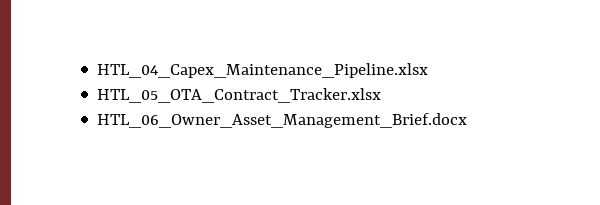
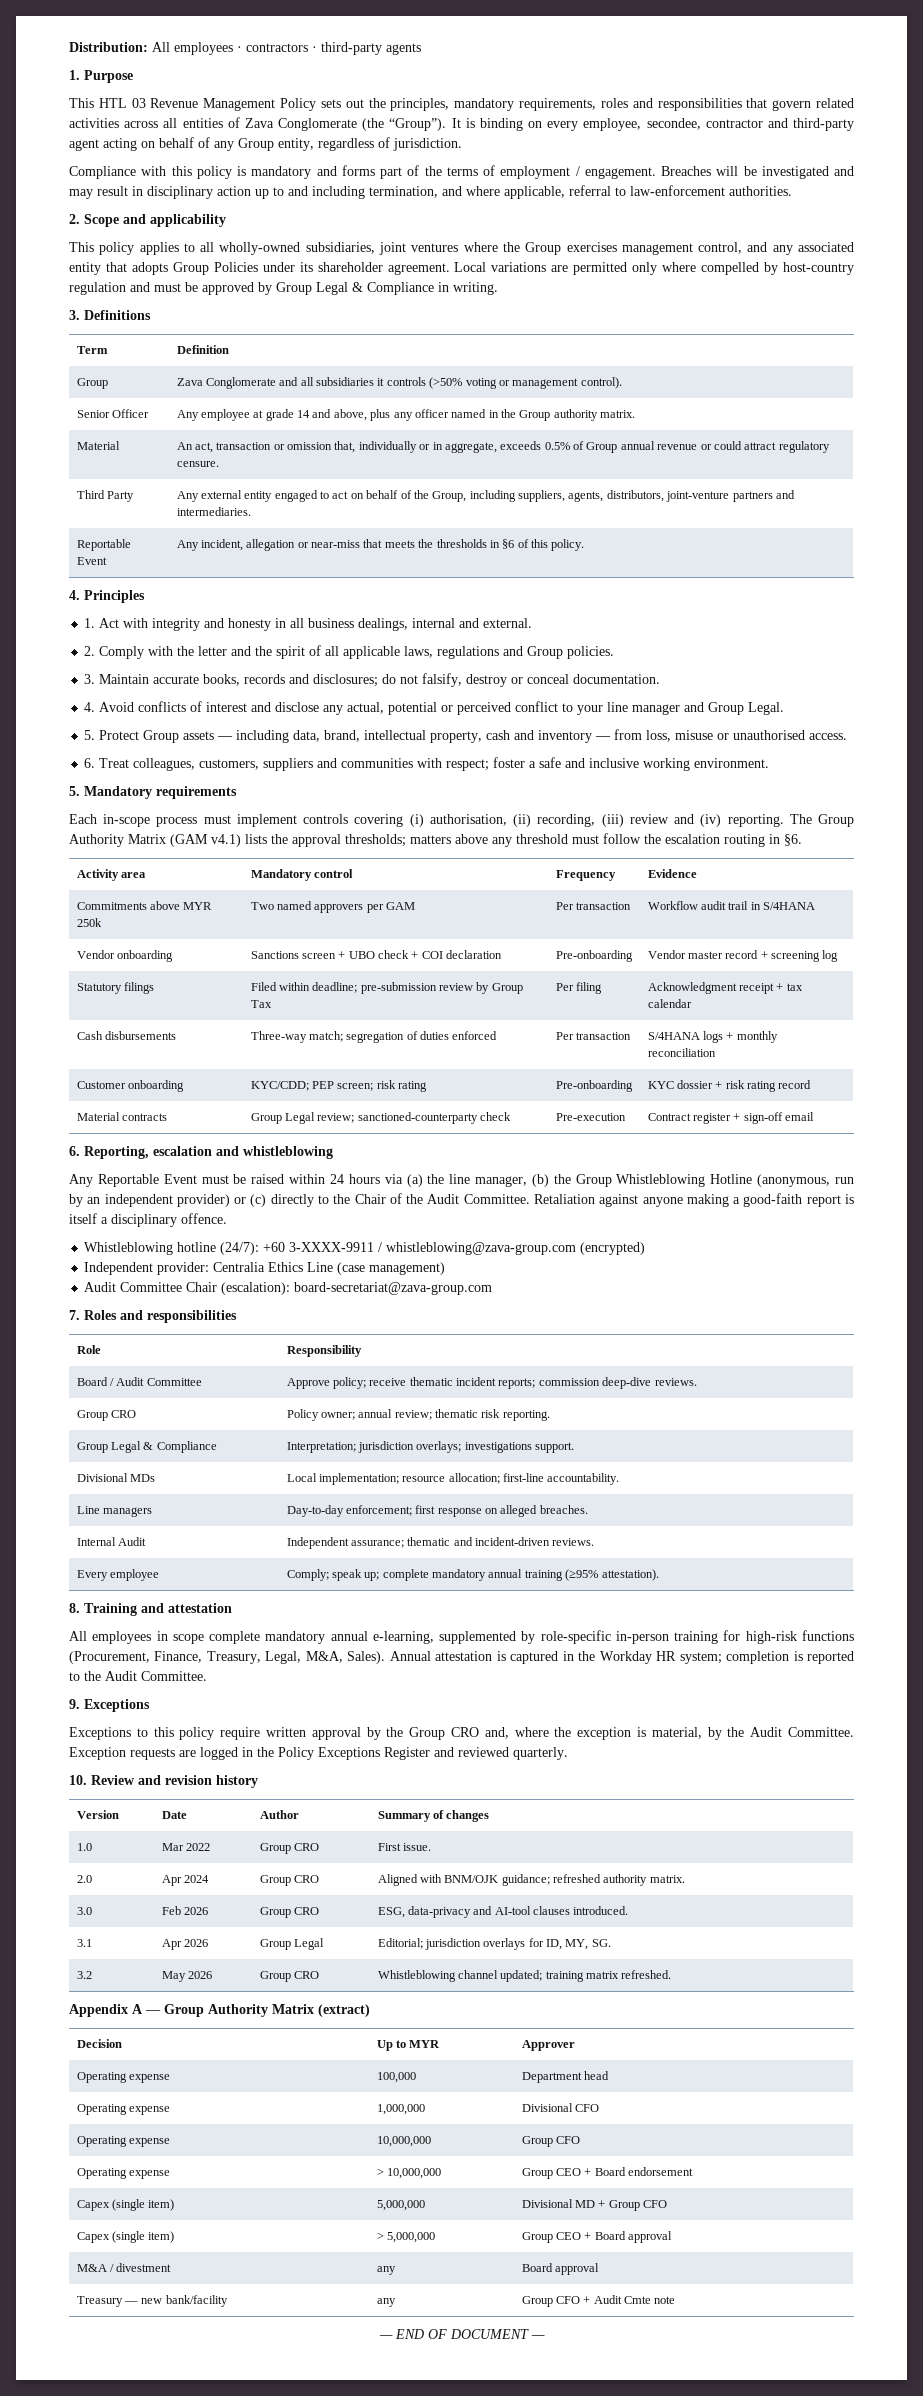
- HTL_04_Capex_Maintenance_Pipeline.xlsx
- HTL_05_OTA_Contract_Tracker.xlsx
- HTL_06_Owner_Asset_Management_Brief.docx
+ Distribution: All employees · contractors · third-party agents
+ 1. Purpose
+ This HTL 03 Revenue Management Policy sets out the principles, mandatory requirements, roles and responsibilities that govern related activities across all entities of Zava Conglomerate (the “Group”). It is binding on every employee, secondee, contractor and third-party agent acting on behalf of any Group entity, regardless of jurisdiction.
+ Compliance with this policy is mandatory and forms part of the terms of employment / engagement. Breaches will be investigated and may result in disciplinary action up to and including termination, and where applicable, referral to law-enforcement authorities.
+ 2. Scope and applicability
+ This policy applies to all wholly-owned subsidiaries, joint ventures where the Group exercises management control, and any associated entity that adopts Group Policies under its shareholder agreement. Local variations are permitted only where compelled by host-country regulation and must be approved by Group Legal & Compliance in writing.
+ 3. Definitions
+ Term | Definition
+ Group | Zava Conglomerate and all subsidiaries it controls (>50% voting or management control).
+ Senior Officer | Any employee at grade 14 and above, plus any officer named in the Group authority matrix.
+ Material | An act, transaction or omission that, individually or in aggregate, exceeds 0.5% of Group annual revenue or could attract regulatory censure.
+ Third Party | Any external entity engaged to act on behalf of the Group, including suppliers, agents, distributors, joint-venture partners and intermediaries.
+ Reportable Event | Any incident, allegation or near-miss that meets the thresholds in §6 of this policy.
+ 4. Principles
+ 1. Act with integrity and honesty in all business dealings, internal and external.
+ 2. Comply with the letter and the spirit of all applicable laws, regulations and Group policies.
+ 3. Maintain accurate books, records and disclosures; do not falsify, destroy or conceal documentation.
+ 4. Avoid conflicts of interest and disclose any actual, potential or perceived conflict to your line manager and Group Legal.
+ 5. Protect Group assets — including data, brand, intellectual property, cash and inventory — from loss, misuse or unauthorised access.
+ 6. Treat colleagues, customers, suppliers and communities with respect; foster a safe and inclusive working environment.
+ 5. Mandatory requirements
+ Each in-scope process must implement controls covering (i) authorisation, (ii) recording, (iii) review and (iv) reporting. The Group Authority Matrix (GAM v4.1) lists the approval thresholds; matters above any threshold must follow the escalation routing in §6.
+ Activity area | Mandatory control | Frequency | Evidence
+ Commitments above MYR 250k | Two named approvers per GAM | Per transaction | Workflow audit trail in S/4HANA
+ Vendor onboarding | Sanctions screen + UBO check + COI declaration | Pre-onboarding | Vendor master record + screening log
+ Statutory filings | Filed within deadline; pre-submission review by Group Tax | Per filing | Acknowledgment receipt + tax calendar
+ Cash disbursements | Three-way match; segregation of duties enforced | Per transaction | S/4HANA logs + monthly reconciliation
+ Customer onboarding | KYC/CDD; PEP screen; risk rating | Pre-onboarding | KYC dossier + risk rating record
+ Material contracts | Group Legal review; sanctioned-counterparty check | Pre-execution | Contract register + sign-off email
+ 6. Reporting, escalation and whistleblowing
+ Any Reportable Event must be raised within 24 hours via (a) the line manager, (b) the Group Whistleblowing Hotline (anonymous, run by an independent provider) or (c) directly to the Chair of the Audit Committee. Retaliation against anyone making a good-faith report is itself a disciplinary offence.
+ Whistleblowing hotline (24/7): +60 3-XXXX-9911 / whistleblowing@zava-group.com (encrypted)
+ Independent provider: Centralia Ethics Line (case management)
+ Audit Committee Chair (escalation): board-secretariat@zava-group.com
+ 7. Roles and responsibilities
+ Role | Responsibility
+ Board / Audit Committee | Approve policy; receive thematic incident reports; commission deep-dive reviews.
+ Group CRO | Policy owner; annual review; thematic risk reporting.
+ Group Legal & Compliance | Interpretation; jurisdiction overlays; investigations support.
+ Divisional MDs | Local implementation; resource allocation; first-line accountability.
+ Line managers | Day-to-day enforcement; first response on alleged breaches.
+ Internal Audit | Independent assurance; thematic and incident-driven reviews.
+ Every employee | Comply; speak up; complete mandatory annual training (≥95% attestation).
+ 8. Training and attestation
+ All employees in scope complete mandatory annual e-learning, supplemented by role-specific in-person training for high-risk functions (Procurement, Finance, Treasury, Legal, M&A, Sales). Annual attestation is captured in the Workday HR system; completion is reported to the Audit Committee.
+ 9. Exceptions
+ Exceptions to this policy require written approval by the Group CRO and, where the exception is material, by the Audit Committee. Exception requests are logged in the Policy Exceptions Register and reviewed quarterly.
+ 10. Review and revision history
+ Version | Date | Author | Summary of changes
+ 1.0 | Mar 2022 | Group CRO | First issue.
+ 2.0 | Apr 2024 | Group CRO | Aligned with BNM/OJK guidance; refreshed authority matrix.
+ 3.0 | Feb 2026 | Group CRO | ESG, data-privacy and AI-tool clauses introduced.
+ 3.1 | Apr 2026 | Group Legal | Editorial; jurisdiction overlays for ID, MY, SG.
+ 3.2 | May 2026 | Group CRO | Whistleblowing channel updated; training matrix refreshed.
+ Appendix A — Group Authority Matrix (extract)
+ Decision | Up to MYR | Approver
+ Operating expense | 100,000 | Department head
+ Operating expense | 1,000,000 | Divisional CFO
+ Operating expense | 10,000,000 | Group CFO
+ Operating expense | > 10,000,000 | Group CEO + Board endorsement
+ Capex (single item) | 5,000,000 | Divisional MD + Group CFO
+ Capex (single item) | > 5,000,000 | Group CEO + Board approval
+ M&A / divestment | any | Board approval
+ Treasury — new bank/facility | any | Group CFO + Audit Cmte note
+ — END OF DOCUMENT —

